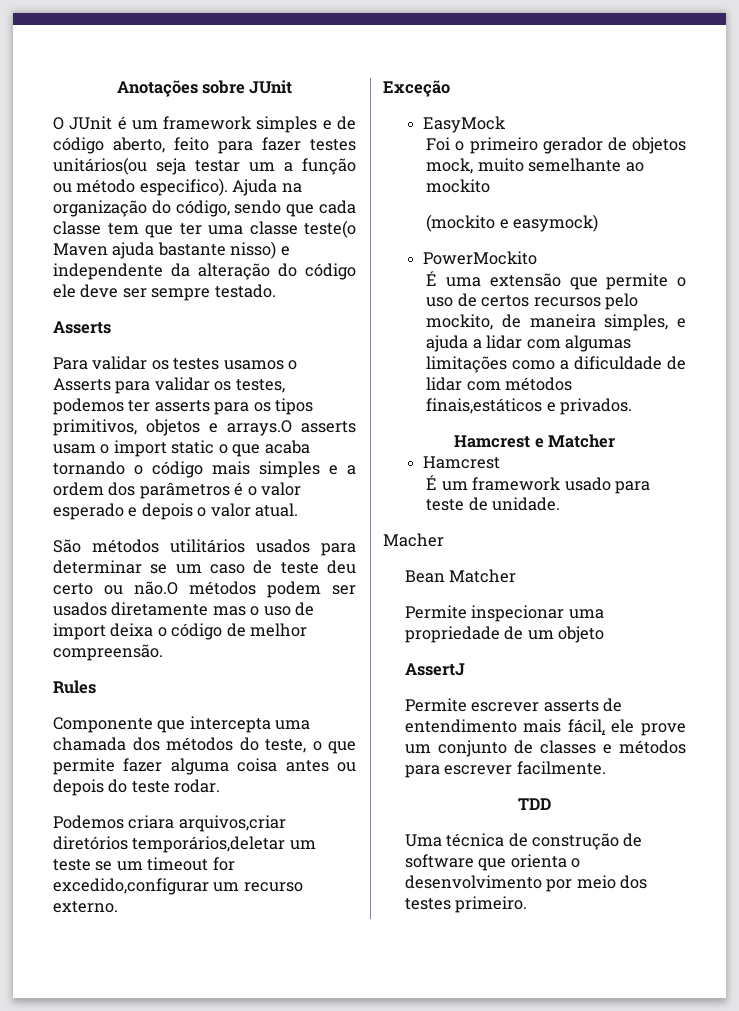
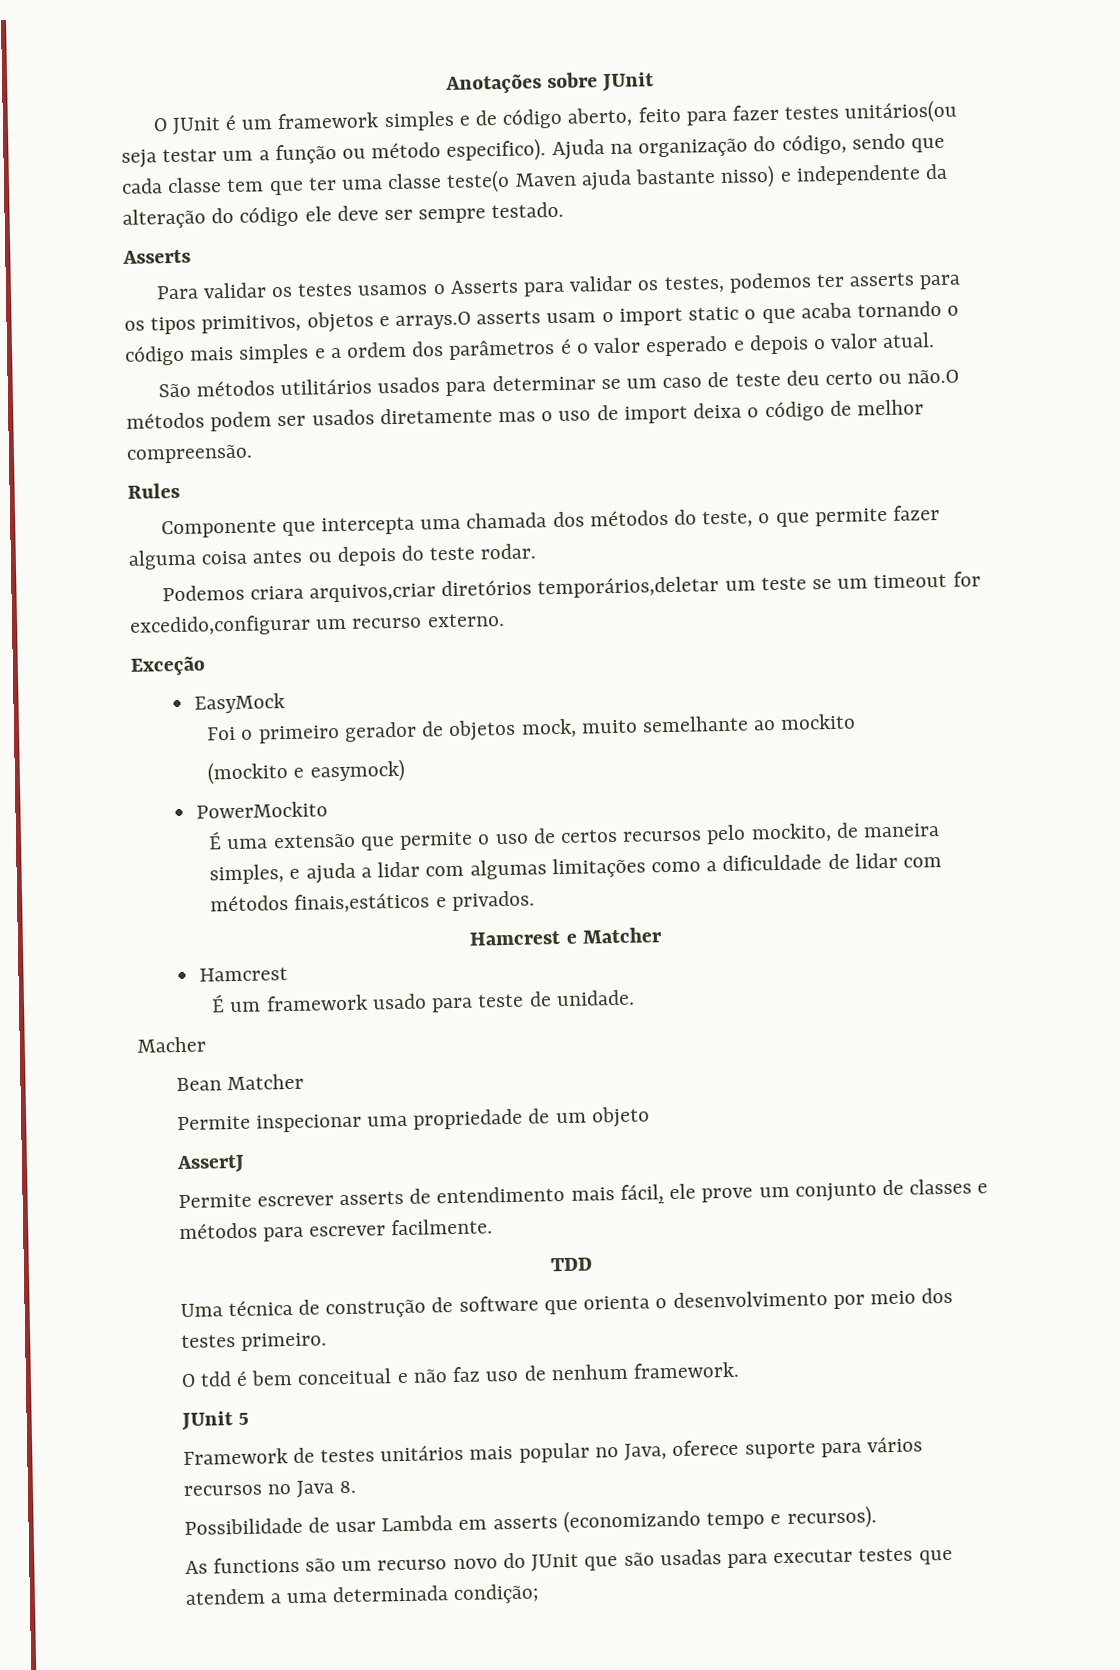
+ O tdd é bem conceitual e não faz uso de nenhum framework.
+ JUnit 5
+ Framework de testes unitários mais popular no Java, oferece suporte para vários recursos no Java 8.
+ Possibilidade de usar Lambda em asserts (economizando tempo e recursos).
+ As functions são um recurso novo do JUnit que são usadas para executar testes que atendem a uma determinada condição;

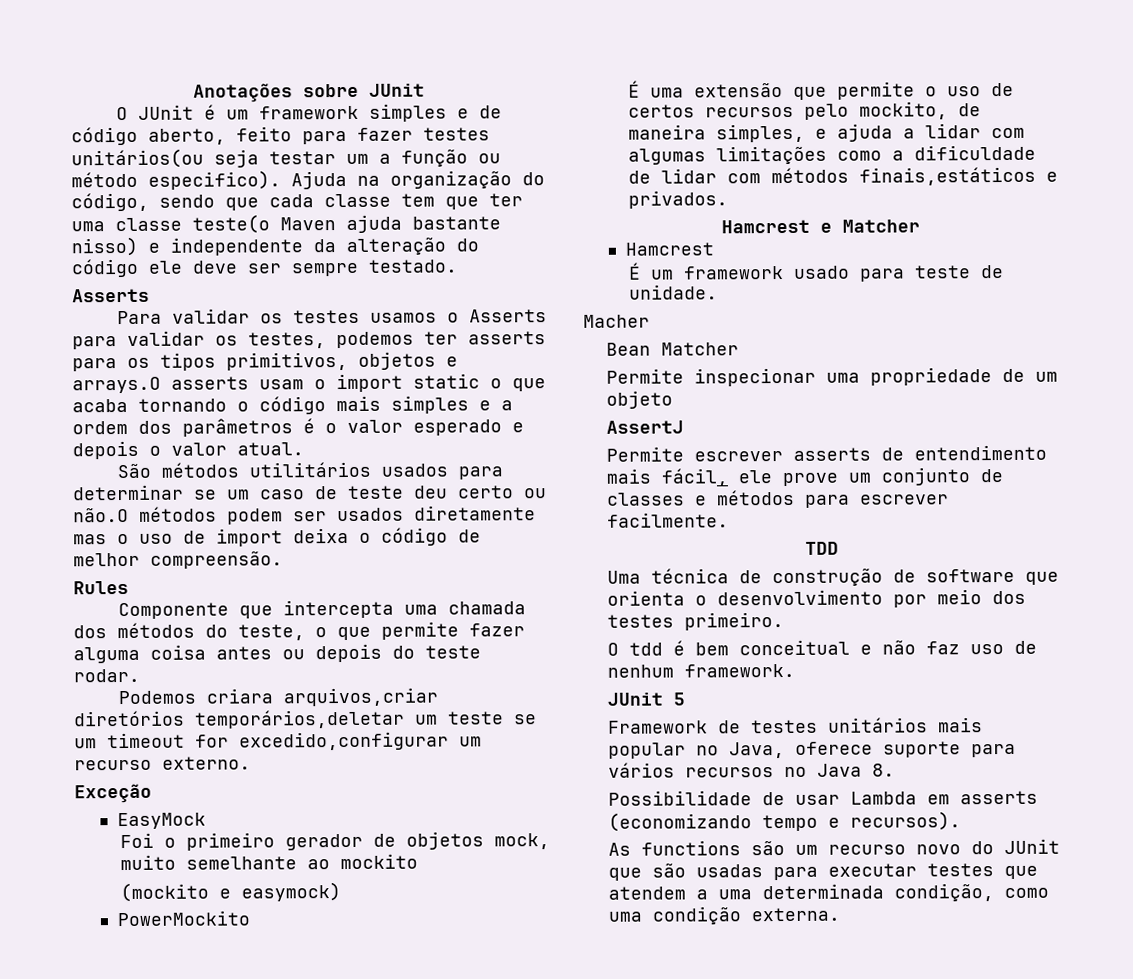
- As functions são um recurso novo do JUnit que são usadas para executar testes que atendem a uma determinada condição;
+ As functions são um recurso novo do JUnit que são usadas para executar testes que atendem a uma determinada condição, como uma condição externa.

